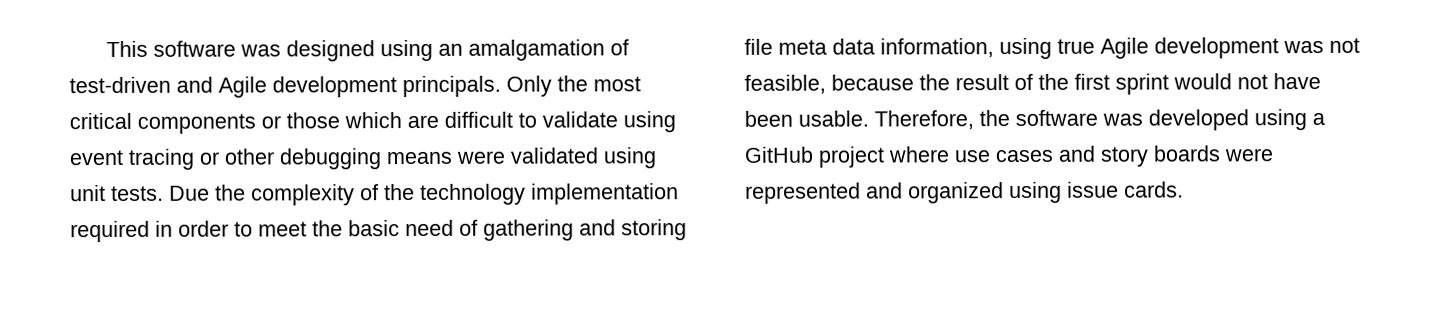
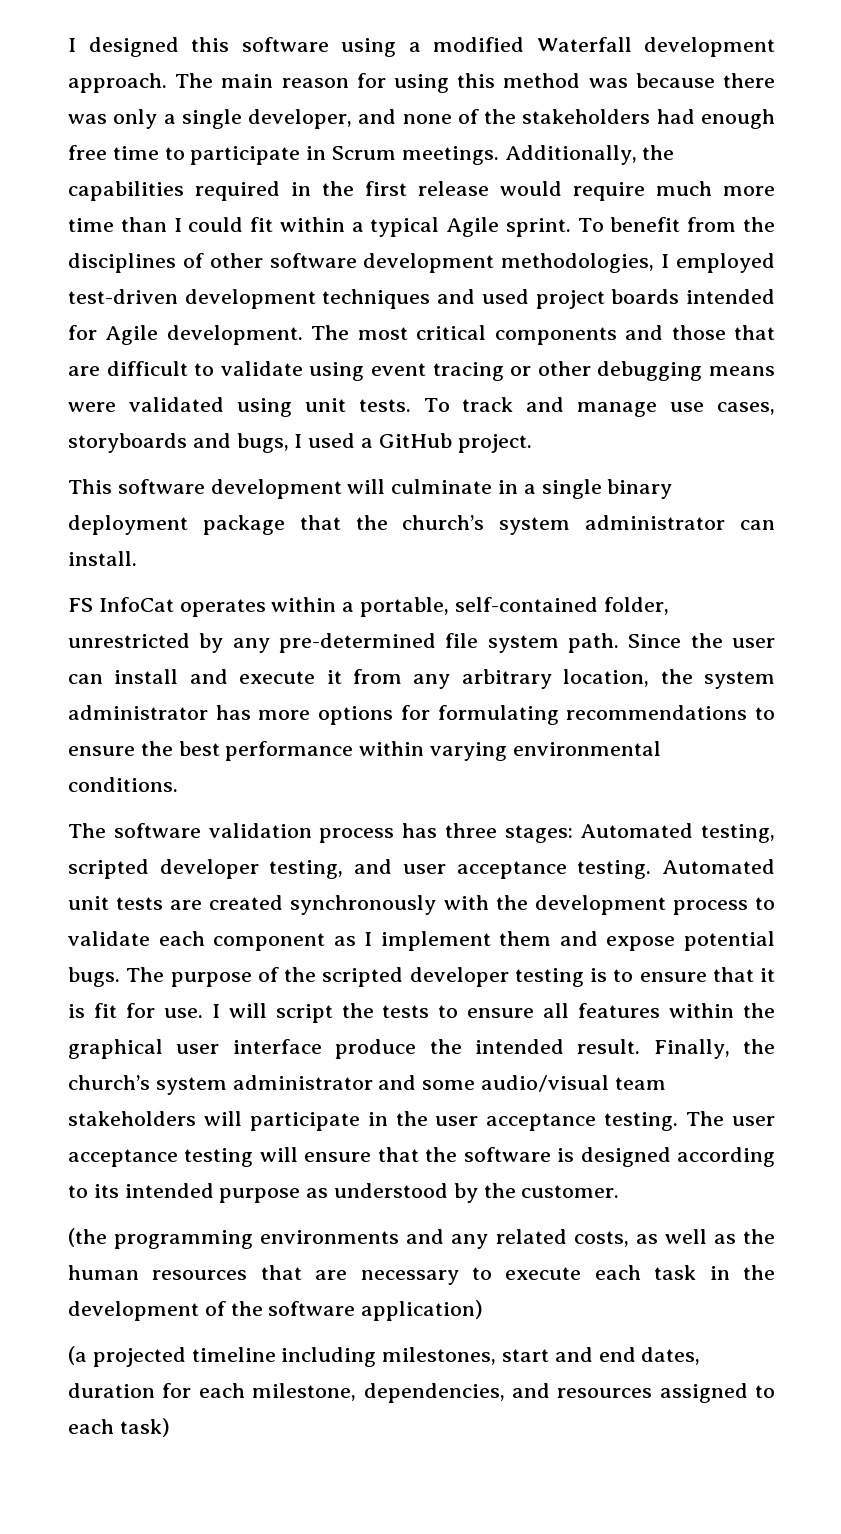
- This software was designed using an amalgamation of test-driven and Agile development principals. Only the most critical components or those which are difficult to validate using event tracing or other debugging means were validated using unit tests.
+ I designed this software using a modified Waterfall development approach. The main reason for using this method was because there was only a single developer, and none of the stakeholders had enough free time to participate in Scrum meetings. Additionally, the capabilities required in the first release would require much more time than I could fit within a typical Agile sprint. To benefit from the disciplines of other software development methodologies, I employed test-driven development techniques and used project boards intended for Agile development. The most critical components and those that are difficult to validate using event tracing or other debugging means were validated using unit tests.
- Due the complexity of the technology implementation required in order to meet the basic need of gathering and storing file meta data information, using true Agile development was not feasible, because the result of the first sprint would not have been usable. Therefore, the software was developed using a GitHub project where use cases and story boards were represented and organized using issue cards.
+ To track and manage use cases, storyboards and bugs, I used a GitHub project.
+ This software development will culminate in a single binary deployment package that the church’s system administrator can install.
+ FS InfoCat operates within a portable, self-contained folder, unrestricted by any pre-determined file system path. Since the user can install and execute it from any arbitrary location, the system administrator has more options for formulating recommendations to ensure the best performance within varying environmental conditions.
+ The software validation process has three stages: Automated testing, scripted developer testing, and user acceptance testing. Automated unit tests are created synchronously with the development process to validate each component as I implement them and expose potential bugs. The purpose of the scripted developer testing is to ensure that it is fit for use. I will script the tests to ensure all features within the graphical user interface produce the intended result. Finally, the church’s system administrator and some audio/visual team stakeholders will participate in the user acceptance testing. The user acceptance testing will ensure that the software is designed according to its intended purpose as understood by the customer.
+ (the programming environments and any related costs, as well as the human resources that are necessary to execute each task in the development of the software application)
+ (a projected timeline including milestones, start and end dates, duration for each milestone, dependencies, and resources assigned to each task)

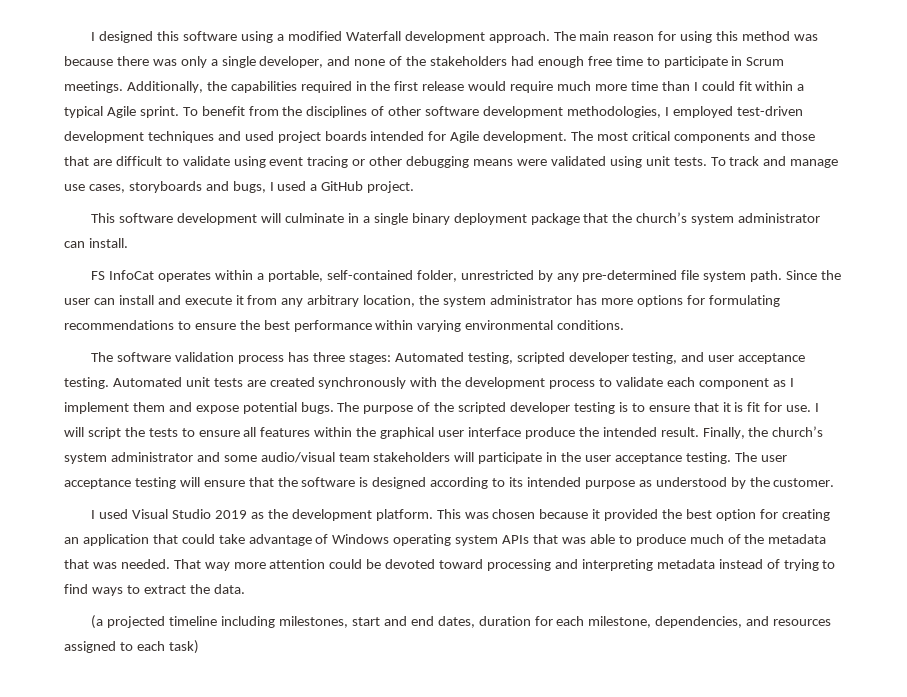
- (the programming environments and any related costs, as well as the human resources that are necessary to execute each task in the development of the software application)
+ I used Visual Studio 2019 as the development platform. This was chosen because it provided the best option for creating an application that could take advantage of Windows operating system APIs that was able to produce much of the metadata that was needed. That way more attention could be devoted toward processing and interpreting metadata instead of trying to find ways to extract the data.

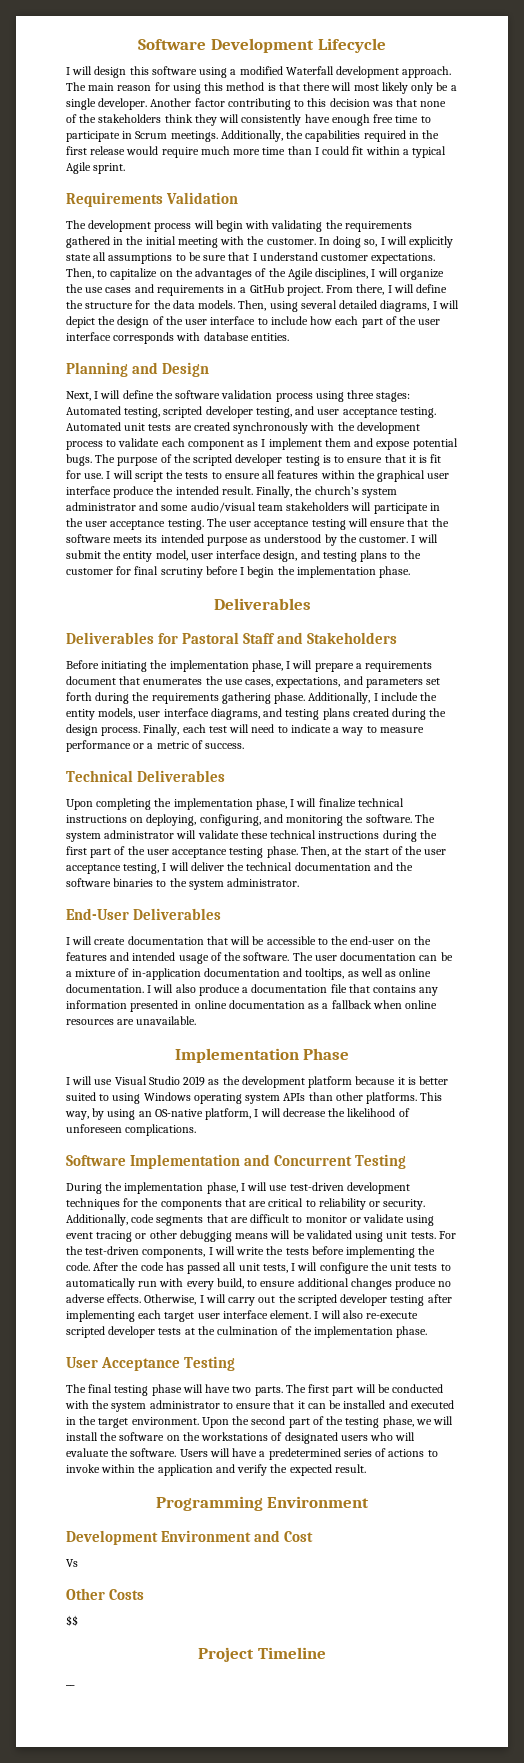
- I designed this software using a modified Waterfall development approach.
+ Software Development Lifecycle
+ I will design this software using a modified Waterfall development approach.
- The main reason for using this method was because there was only a single developer, and none of the stakeholders had enough free time to participate in Scrum meetings.
+ The main reason for using this method is that there will most likely only be a single developer. Another factor contributing to this decision was that none of the stakeholders think they will consistently have enough free time to participate in Scrum meetings.
- Additionally, the capabilities required in the first release would require much more time than I could fit within a typical Agile sprint. To benefit from the disciplines of other software development methodologies, I employed test-driven development techniques and used project boards intended for Agile development. The most critical components and those that are difficult to validate using event tracing or other debugging means were validated using unit tests. To track and manage use cases, storyboards and bugs, I used a GitHub project.
- This software development will culminate in a single binary deployment package that the church’s system administrator can install.
- FS InfoCat operates within a portable, self-contained folder, unrestricted by any pre-determined file system path. Since the user can install and execute it from any arbitrary location, the system administrator has more options for formulating recommendations to ensure the best performance within varying environmental conditions.
- The software validation process has three stages: Automated testing, scripted developer testing, and user acceptance testing.
+ Additionally, the capabilities required in the first release would require much more time than I could fit within a typical Agile sprint.
+ Requirements Validation
+ The development process will begin with validating the requirements gathered in the initial meeting with the customer. In doing so, I will explicitly state all assumptions to be sure that I understand customer expectations. Then, to capitalize on the advantages of the Agile disciplines, I will organize the use cases and requirements in a GitHub project. From there, I will define the structure for the data models. Then, using several detailed diagrams, I will depict the design of the user interface to include how each part of the user interface corresponds with database entities.
+ Planning and Design
+ Next, I will define the software validation process using three stages: Automated testing, scripted developer testing, and user acceptance testing.
- The user acceptance testing will ensure that the software is designed according to its intended purpose as understood by the customer.
- I used Visual Studio 2019 as the development platform. This was chosen because it provided the best option for creating an application that could take advantage of Windows operating system APIs that was able to produce much of the metadata that was needed. That way more attention could be devoted toward processing and interpreting metadata instead of trying to find ways to extract the data.
- (a projected timeline including milestones, start and end dates, duration for each milestone, dependencies, and resources assigned to each task)
+ The user acceptance testing will ensure that the software meets its intended purpose as understood by the customer. I will submit the entity model, user interface design, and testing plans to the customer for final scrutiny before I begin the implementation phase.
+ Deliverables
+ Deliverables for Pastoral Staff and Stakeholders
+ Before initiating the implementation phase, I will prepare a requirements document that enumerates the use cases, expectations, and parameters set forth during the requirements gathering phase. Additionally, I include the entity models, user interface diagrams, and testing plans created during the design process. Finally, each test will need to indicate a way to measure performance or a metric of success.
+ Technical Deliverables
+ Upon completing the implementation phase, I will finalize technical instructions on deploying, configuring, and monitoring the software. The system administrator will validate these technical instructions during the first part of the user acceptance testing phase. Then, at the start of the user acceptance testing, I will deliver the technical documentation and the software binaries to the system administrator.
+ End-User Deliverables
+ I will create documentation that will be accessible to the end-user on the features and intended usage of the software. The user documentation can be a mixture of in-application documentation and tooltips, as well as online documentation. I will also produce a documentation file that contains any information presented in online documentation as a fallback when online resources are unavailable.
+ Implementation Phase
+ I will use Visual Studio 2019 as the development platform because it is better suited to using Windows operating system APIs than other platforms. This way, by using an OS-native platform, I will decrease the likelihood of unforeseen complications.
+ Software Implementation and Concurrent Testing
+ During the implementation phase, I will use test-driven development techniques for the components that are critical to reliability or security. Additionally, code segments that are difficult to monitor or validate using event tracing or other debugging means will be validated using unit tests. For the test-driven components, I will write the tests before implementing the code. After the code has passed all unit tests, I will configure the unit tests to automatically run with every build, to ensure additional changes produce no adverse effects. Otherwise, I will carry out the scripted developer testing after implementing each target user interface element. I will also re-execute scripted developer tests at the culmination of the implementation phase.
+ User Acceptance Testing
+ The final testing phase will have two parts. The first part will be conducted with the system administrator to ensure that it can be installed and executed in the target environment. Upon the second part of the testing phase, we will install the software on the workstations of designated users who will evaluate the software. Users will have a predetermined series of actions to invoke within the application and verify the expected result.
+ Programming Environment
+ Development Environment and Cost
+ Vs
+ Other Costs
+ $$
+ Project Timeline
+ __

